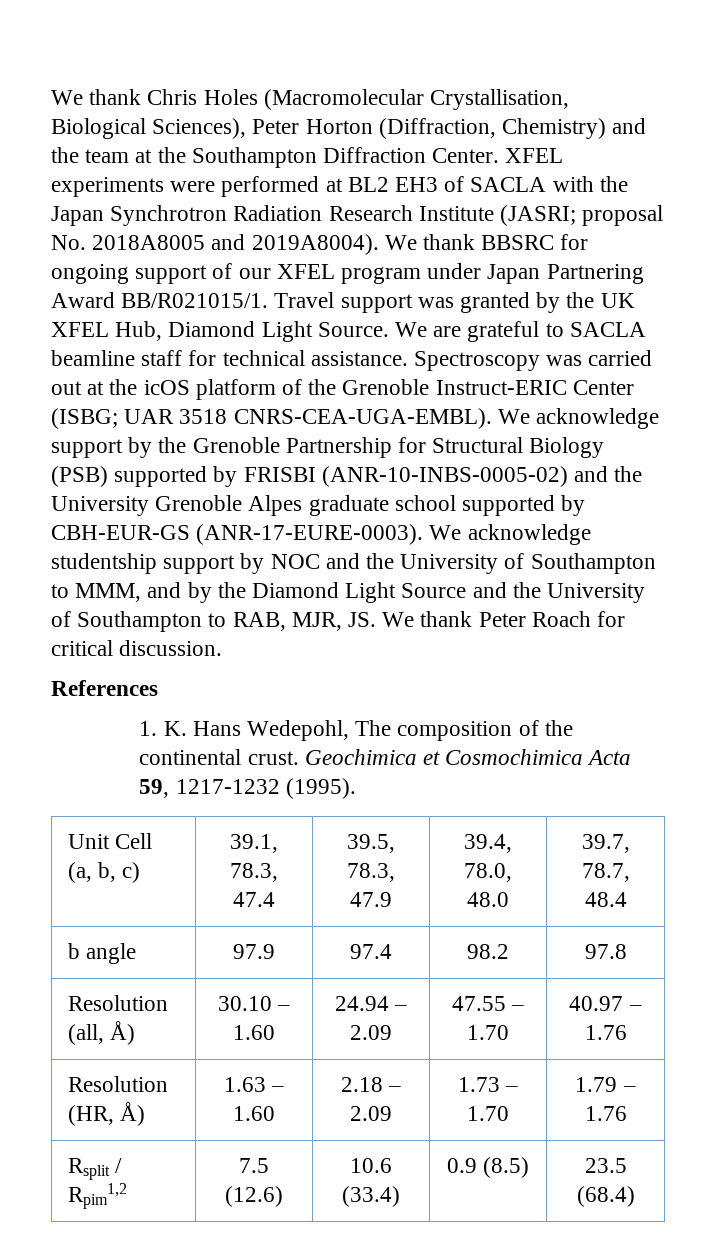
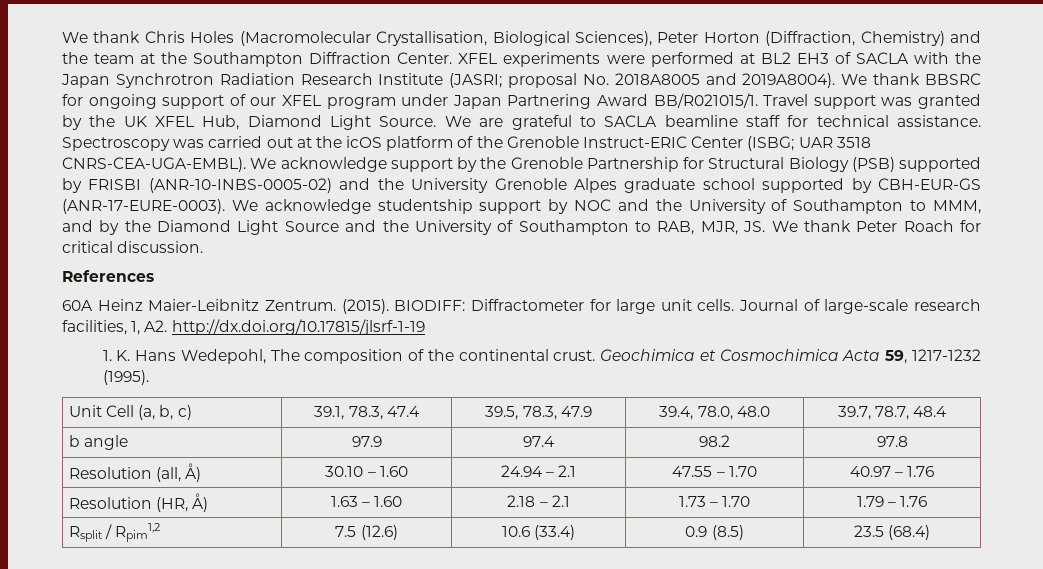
+ 60A Heinz Maier-Leibnitz Zentrum. (2015). BIODIFF: Diffractometer for large unit cells. Journal of large-scale research facilities, 1, A2. http://dx.doi.org/10.17815/jlsrf-1-19
- Resolution (all, Å) | 30.10 – 1.60 | 24.94 – 2.09 | 47.55 – 1.70 | 40.97 – 1.76
+ Resolution (all, Å) | 30.10 – 1.60 | 24.94 – 2.1 | 47.55 – 1.70 | 40.97 – 1.76
- Resolution (HR, Å) | 1.63 – 1.60 | 2.18 – 2.09 | 1.73 – 1.70 | 1.79 – 1.76
+ Resolution (HR, Å) | 1.63 – 1.60 | 2.18 – 2.1 | 1.73 – 1.70 | 1.79 – 1.76

